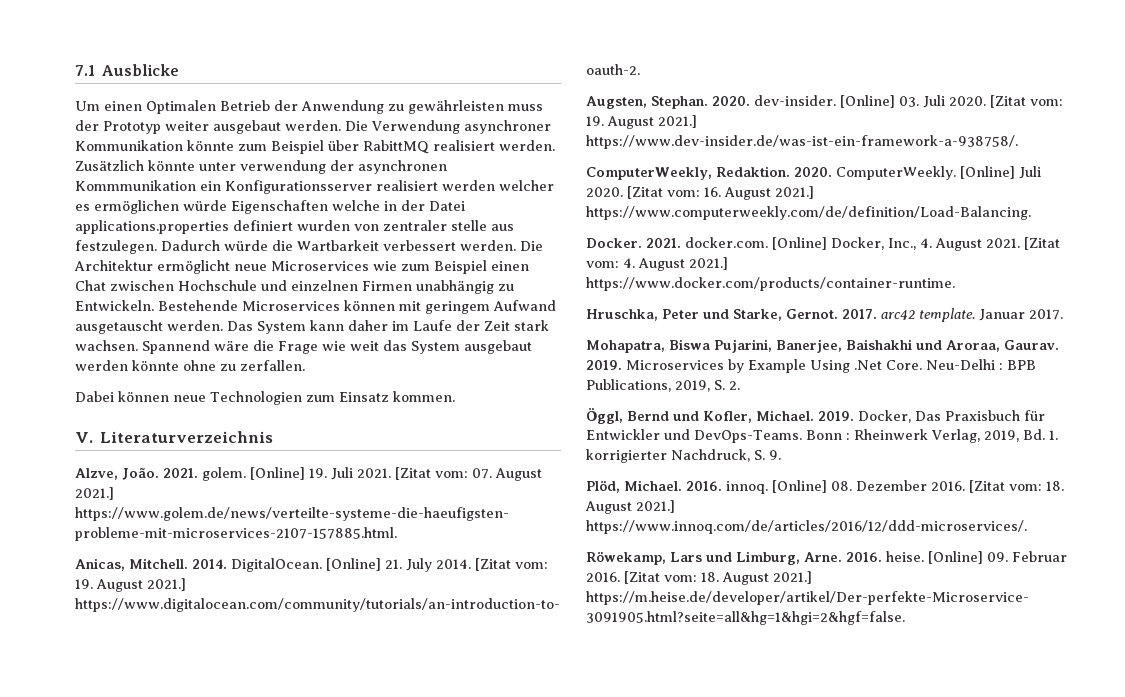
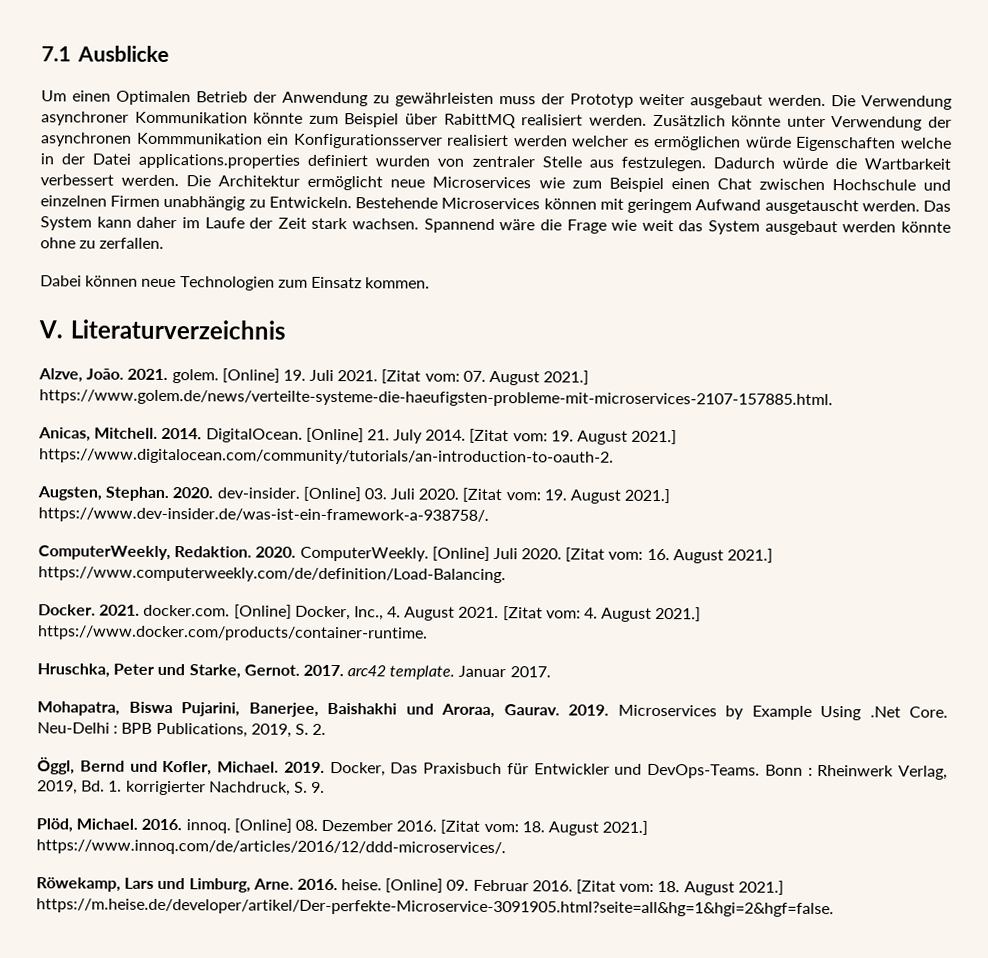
- Zusätzlich könnte unter verwendung der asynchronen Kommmunikation ein Konfigurationsserver realisiert werden welcher es ermöglichen würde Eigenschaften welche in der Datei applications.properties definiert wurden von zentraler stelle aus festzulegen.
+ Zusätzlich könnte unter Verwendung der asynchronen Kommmunikation ein Konfigurationsserver realisiert werden welcher es ermöglichen würde Eigenschaften welche in der Datei applications.properties definiert wurden von zentraler Stelle aus festzulegen.

